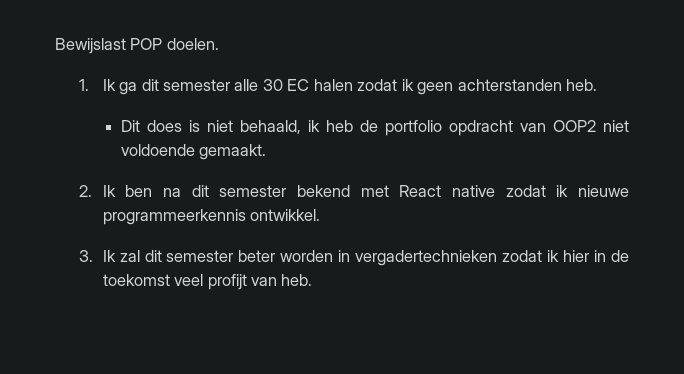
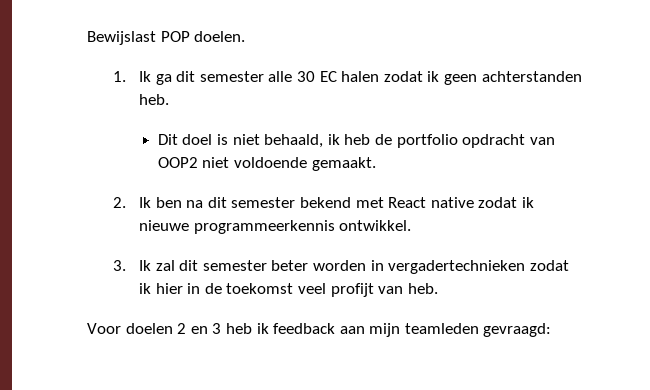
- Dit does is niet behaald, ik heb de portfolio opdracht van OOP2 niet voldoende gemaakt.
+ Dit doel is niet behaald, ik heb de portfolio opdracht van OOP2 niet voldoende gemaakt.
+ Voor doelen 2 en 3 heb ik feedback aan mijn teamleden gevraagd:

